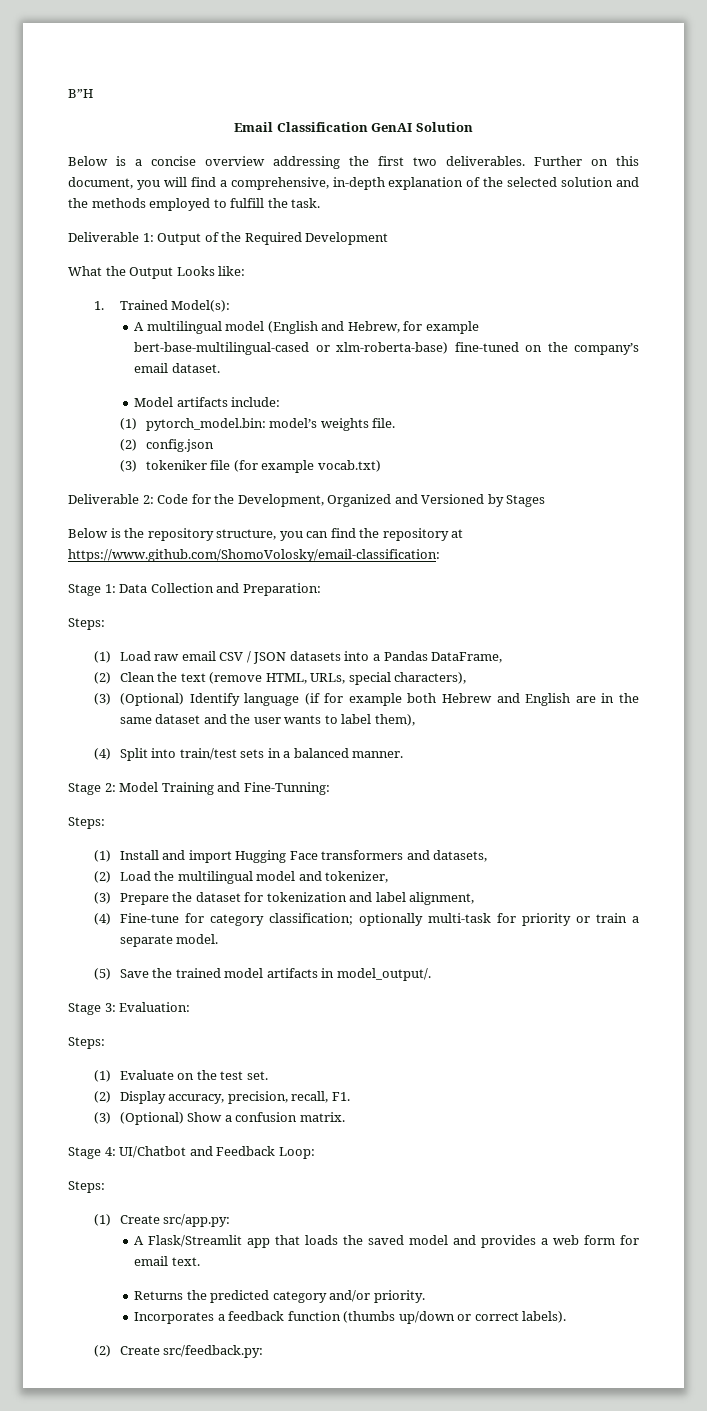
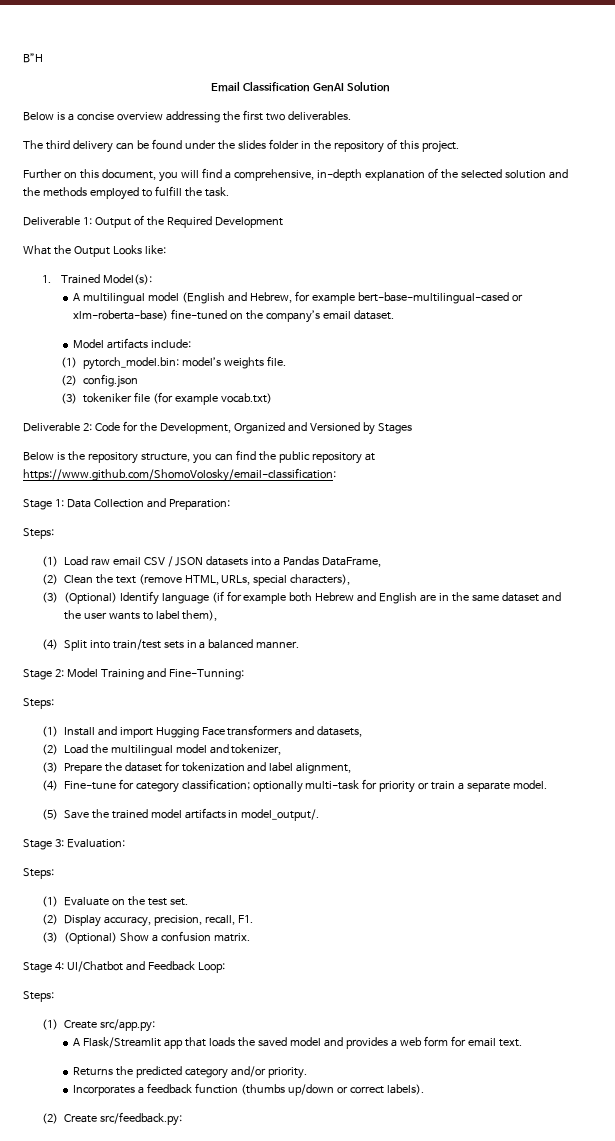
- Below is a concise overview addressing the first two deliverables. Further on this document, you will find a comprehensive, in-depth explanation of the selected solution and the methods employed to fulfill the task.
+ Below is a concise overview addressing the first two deliverables.
+ The third delivery can be found under the slides folder in the repository of this project.
+ Further on this document, you will find a comprehensive, in-depth explanation of the selected solution and the methods employed to fulfill the task.
- Below is the repository structure, you can find the repository at https://www.github.com/ShomoVolosky/email-classification:
+ Below is the repository structure, you can find the public repository at https://www.github.com/ShomoVolosky/email-classification:

